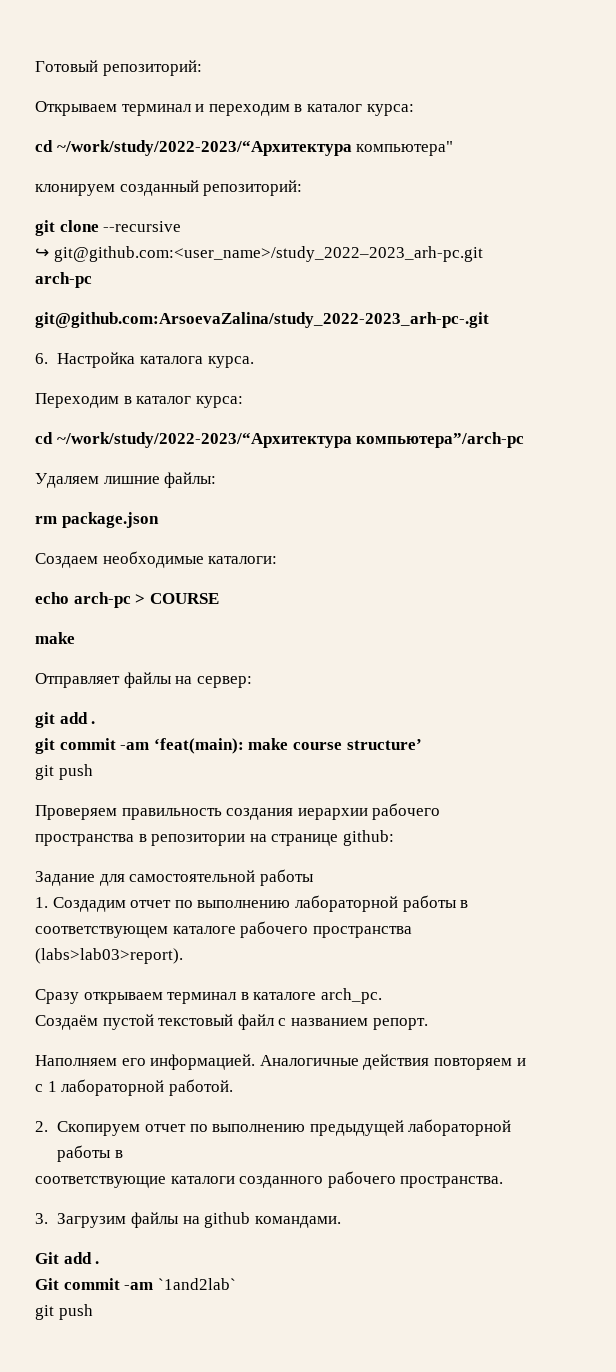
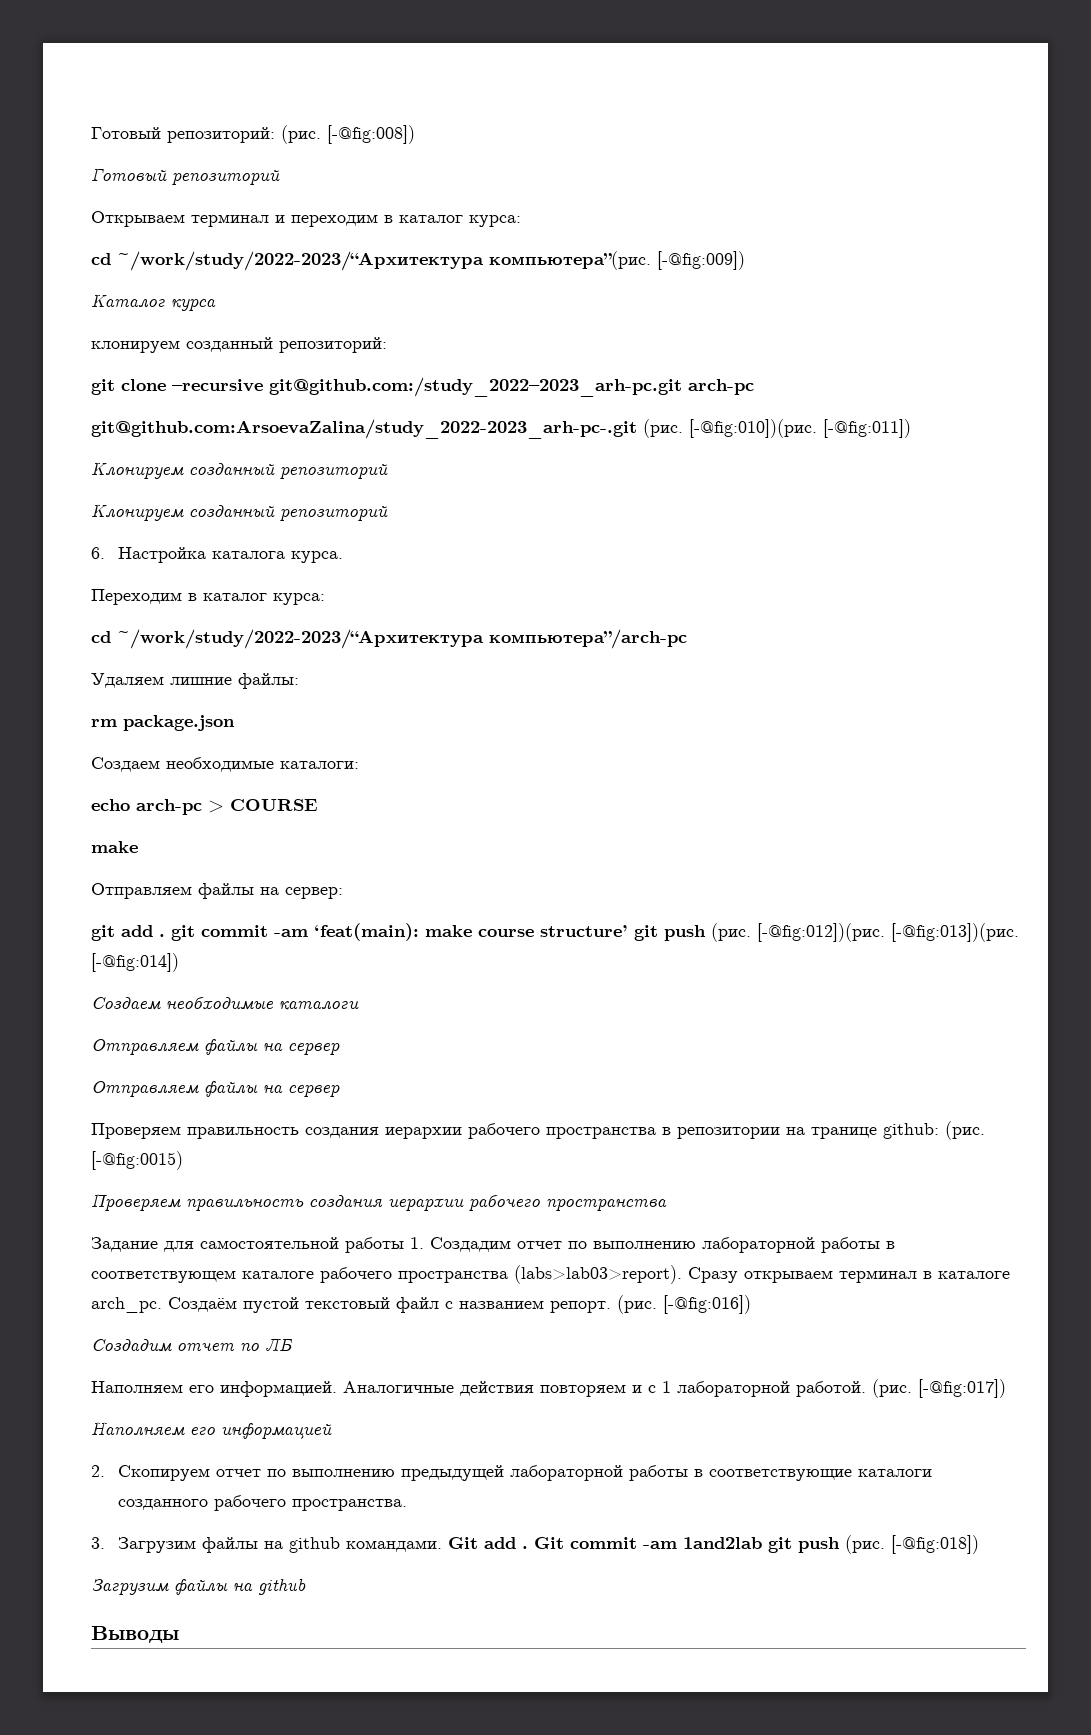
- Готовый репозиторий:
+ Готовый репозиторий: (рис. [-@fig:008])
+ Готовый репозиторий
- cd ~/work/study/2022-2023/“Архитектура компьютера"
+ cd ~/work/study/2022-2023/“Архитектура компьютера”(рис. [-@fig:009])
+ Каталог курса
- git clone --recursive
- ↪ git@github.com:<user_name>/study_2022–2023_arh-pc.git arch-pc
+ git clone –recursive git@github.com:/study_2022–2023_arh-pc.git arch-pc
- git@github.com:ArsoevaZalina/study_2022-2023_arh-pc-.git
+ git@github.com:ArsoevaZalina/study_2022-2023_arh-pc-.git (рис. [-@fig:010])(рис. [-@fig:011])
+ Клонируем созданный репозиторий
+ Клонируем созданный репозиторий
- Отправляет файлы на сервер:
+ Отправляем файлы на сервер:
- git add .
- git commit -am ‘feat(main): make course structure’
- git push
+ git add . git commit -am ‘feat(main): make course structure’ git push (рис. [-@fig:012])(рис. [-@fig:013])(рис. [-@fig:014])
+ Создаем необходимые каталоги
+ Отправляем файлы на сервер
+ Отправляем файлы на сервер
- Проверяем правильность создания иерархии рабочего пространства в репозитории на странице github:
+ Проверяем правильность создания иерархии рабочего пространства в репозитории на транице github: (рис. [-@fig:0015)
+ Проверяем правильность создания иерархии рабочего пространства
- Задание для самостоятельной работы
- 1. Создадим отчет по выполнению лабораторной работы в соответствующем каталоге рабочего пространства (labs>lab03>report).
- Сразу открываем терминал в каталоге arch_pc.
- Создаём пустой текстовый файл с названием репорт.
+ Задание для самостоятельной работы 1. Создадим отчет по выполнению лабораторной работы в соответствующем каталоге рабочего пространства (labs>lab03>report). Сразу открываем терминал в каталоге arch_pc. Создаём пустой текстовый файл с названием репорт. (рис. [-@fig:016])
+ Создадим отчет по ЛБ
+ (рис. [-@fig:017])
+ Наполняем его информацией
- 2. Скопируем отчет по выполнению предыдущей лабораторной работы в
- соответствующие каталоги созданного рабочего пространства.
+ 2. Скопируем отчет по выполнению предыдущей лабораторной работы в соответствующие каталоги созданного рабочего пространства.
- 3. Загрузим файлы на github командами.
- Git add .
- Git commit -am `1and2lab`
- git push
+ 3. Загрузим файлы на github командами. Git add . Git commit -am 1and2lab git push (рис. [-@fig:018])
+ Загрузим файлы на github
+ Выводы

